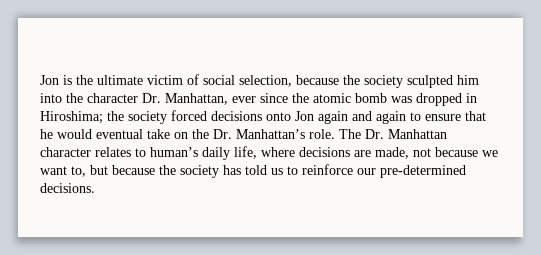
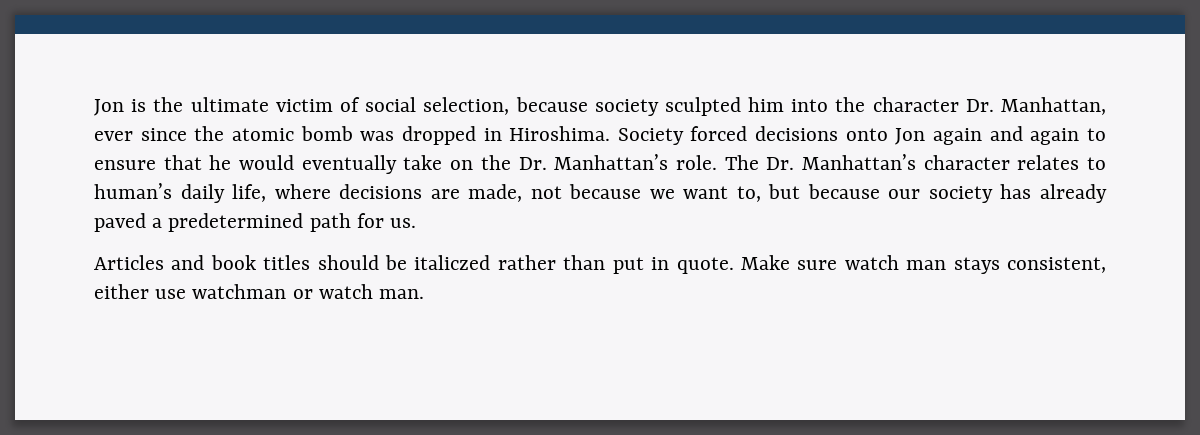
- Jon is the ultimate victim of social selection, because the society sculpted him into the character Dr. Manhattan, ever since the atomic bomb was dropped in Hiroshima; the society forced decisions onto Jon again and again to ensure that he would eventual take on the Dr. Manhattan’s role.
+ Jon is the ultimate victim of social selection, because society sculpted him into the character Dr. Manhattan, ever since the atomic bomb was dropped in Hiroshima. Society forced decisions onto Jon again and again to ensure that he would eventually take on the Dr. Manhattan’s role.
- The Dr. Manhattan character relates to human’s daily life, where decisions are made, not because we want to, but because the society has told us to reinforce our pre-determined decisions.
+ The Dr. Manhattan’s character relates to human’s daily life, where decisions are made, not because we want to, but because our society has already paved a predetermined path for us.
+ Articles and book titles should be italiczed rather than put in quote. Make sure watch man stays consistent, either use watchman or watch man.

